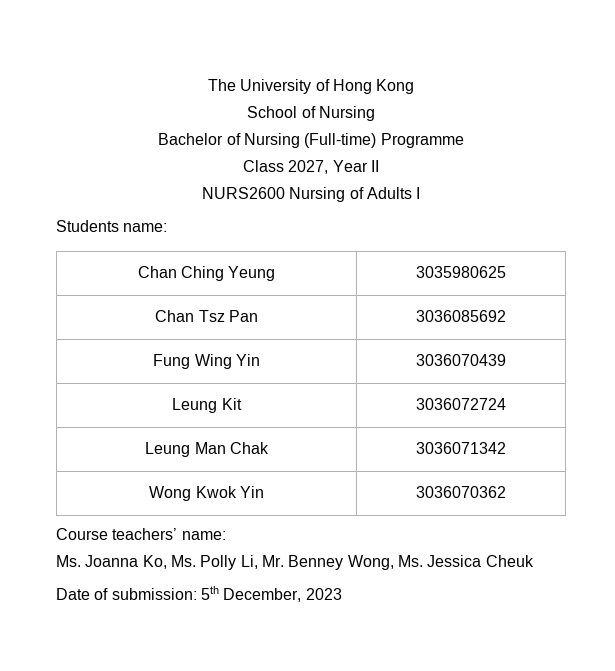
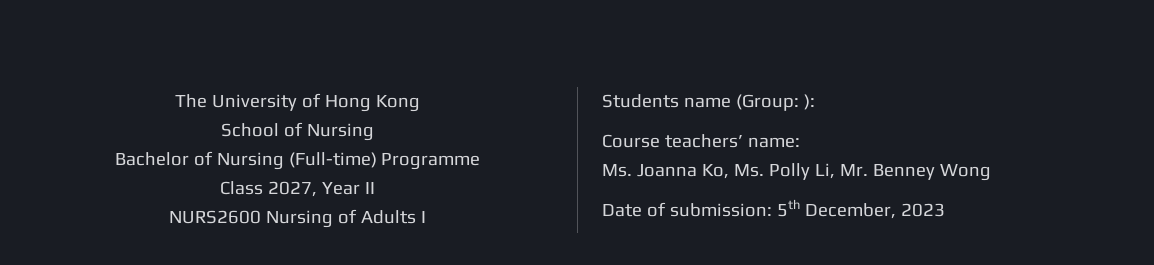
- Students name:
- Chan Ching Yeung | 3035980625
- Chan Tsz Pan | 3036085692
- Fung Wing Yin | 3036070439
- Leung Kit | 3036072724
- Leung Man Chak | 3036071342
- Wong Kwok Yin | 3036070362
+ Students name (Group: ):
- Ms. Joanna Ko, Ms. Polly Li, Mr. Benney Wong, Ms. Jessica Cheuk
+ Ms. Joanna Ko, Ms. Polly Li, Mr. Benney Wong

